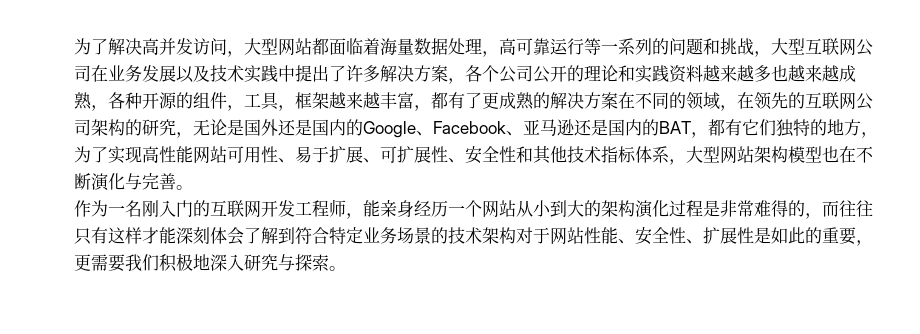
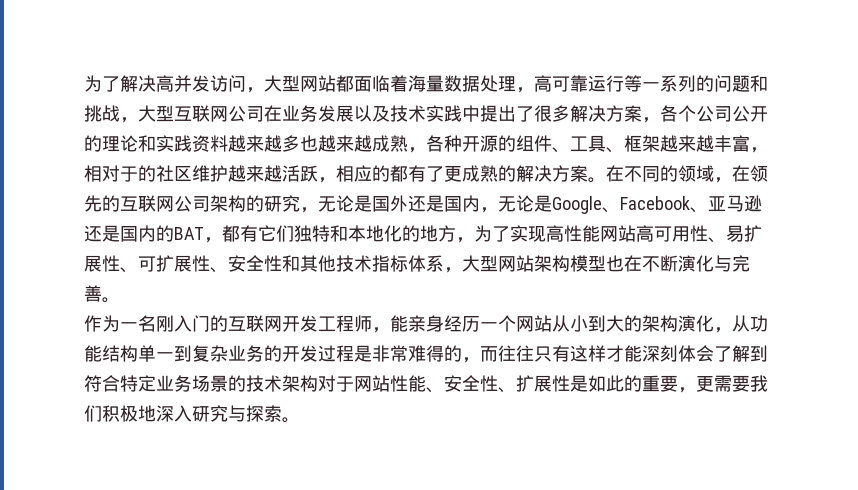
- 为了解决高并发访问，大型网站都面临着海量数据处理，高可靠运行等一系列的问题和挑战，大型互联网公司在业务发展以及技术实践中提出了许多解决方案，各个公司公开的理论和实践资料越来越多也越来越成熟，各种开源的组件，工具，框架越来越丰富，都有了更成熟的解决方案在不同的领域，在领先的互联网公司架构的研究，无论是国外还是国内的Google、Facebook、亚马逊还是国内的BAT，都有它们独特的地方，为了实现高性能网站可用性、易于扩展、可扩展性、安全性和其他技术指标体系，大型网站架构模型也在不断演化与完善。
+ 为了解决高并发访问，大型网站都面临着海量数据处理，高可靠运行等一系列的问题和挑战，大型互联网公司在业务发展以及技术实践中提出了很多解决方案，各个公司公开的理论和实践资料越来越多也越来越成熟，各种开源的组件、工具、框架越来越丰富，相对于的社区维护越来越活跃，相应的都有了更成熟的解决方案。在不同的领域，在领先的互联网公司架构的研究，无论是国外还是国内，无论是Google、Facebook、亚马逊还是国内的BAT，都有它们独特和本地化的地方，为了实现高性能网站高可用性、易扩展性、可扩展性、安全性和其他技术指标体系，大型网站架构模型也在不断演化与完善。
- 作为一名刚入门的互联网开发工程师，能亲身经历一个网站从小到大的架构演化过程是非常难得的，而往往只有这样才能深刻体会了解到符合特定业务场景的技术架构对于网站性能、安全性、扩展性是如此的重要，更需要我们积极地深入研究与探索。
+ 作为一名刚入门的互联网开发工程师，能亲身经历一个网站从小到大的架构演化，从功能结构单一到复杂业务的开发过程是非常难得的，而往往只有这样才能深刻体会了解到符合特定业务场景的技术架构对于网站性能、安全性、扩展性是如此的重要，更需要我们积极地深入研究与探索。

